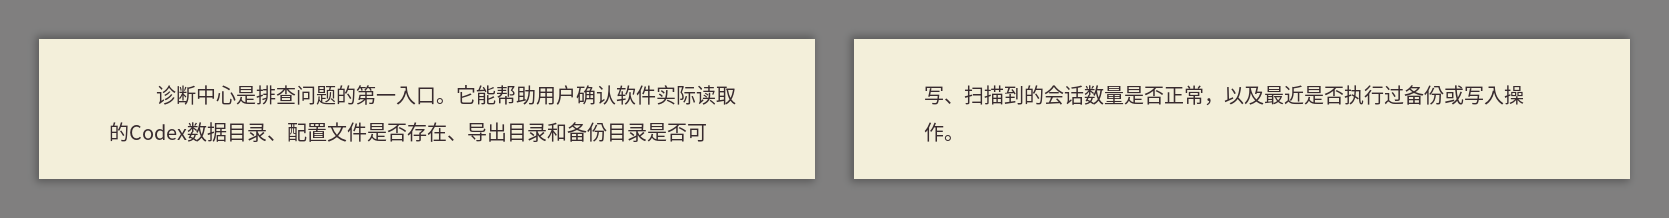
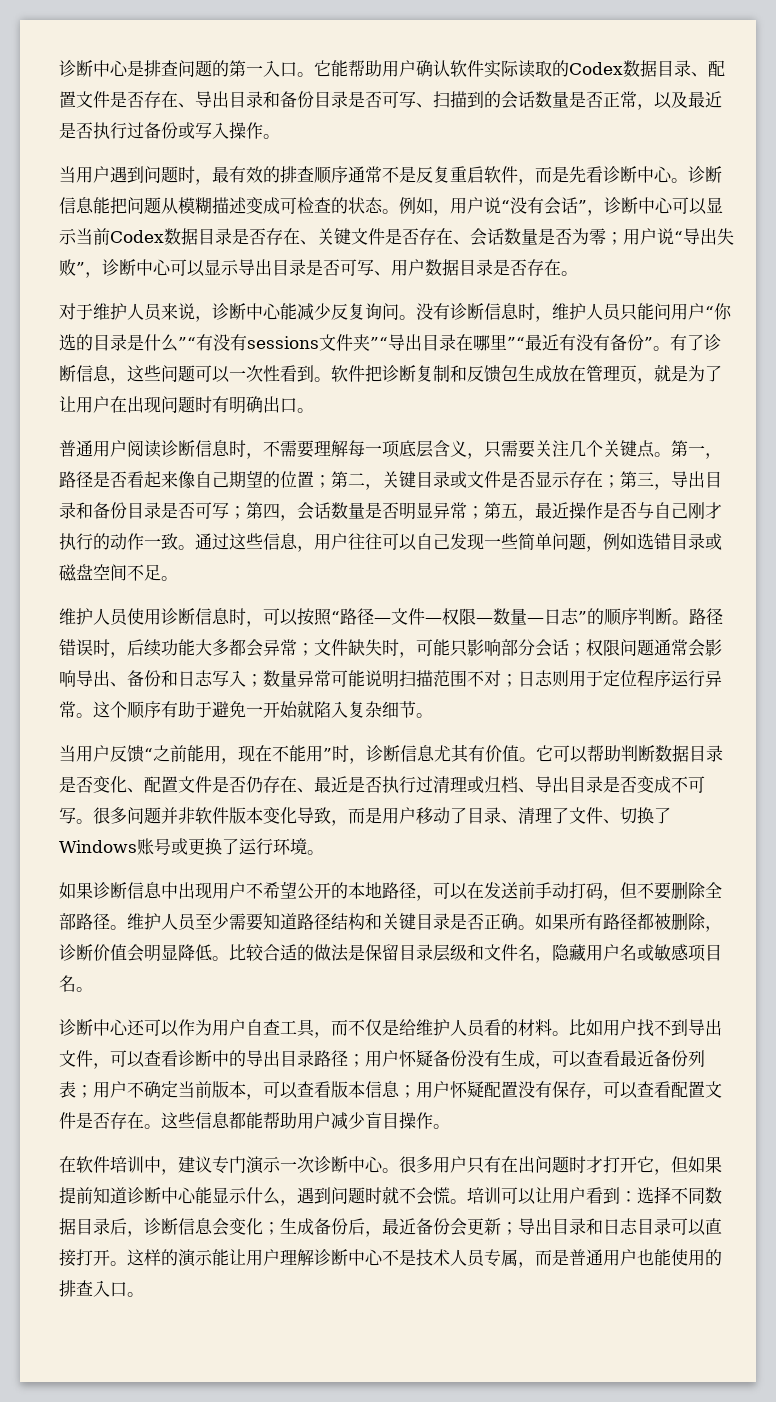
+ 当用户遇到问题时，最有效的排查顺序通常不是反复重启软件，而是先看诊断中心。诊断信息能把问题从模糊描述变成可检查的状态。例如，用户说“没有会话”，诊断中心可以显示当前Codex数据目录是否存在、关键文件是否存在、会话数量是否为零；用户说“导出失败”，诊断中心可以显示导出目录是否可写、用户数据目录是否存在。
+ 对于维护人员来说，诊断中心能减少反复询问。没有诊断信息时，维护人员只能问用户“你选的目录是什么”“有没有sessions文件夹”“导出目录在哪里”“最近有没有备份”。有了诊断信息，这些问题可以一次性看到。软件把诊断复制和反馈包生成放在管理页，就是为了让用户在出现问题时有明确出口。
+ 普通用户阅读诊断信息时，不需要理解每一项底层含义，只需要关注几个关键点。第一，路径是否看起来像自己期望的位置；第二，关键目录或文件是否显示存在；第三，导出目录和备份目录是否可写；第四，会话数量是否明显异常；第五，最近操作是否与自己刚才执行的动作一致。通过这些信息，用户往往可以自己发现一些简单问题，例如选错目录或磁盘空间不足。
+ 维护人员使用诊断信息时，可以按照“路径—文件—权限—数量—日志”的顺序判断。路径错误时，后续功能大多都会异常；文件缺失时，可能只影响部分会话；权限问题通常会影响导出、备份和日志写入；数量异常可能说明扫描范围不对；日志则用于定位程序运行异常。这个顺序有助于避免一开始就陷入复杂细节。
+ 当用户反馈“之前能用，现在不能用”时，诊断信息尤其有价值。它可以帮助判断数据目录是否变化、配置文件是否仍存在、最近是否执行过清理或归档、导出目录是否变成不可写。很多问题并非软件版本变化导致，而是用户移动了目录、清理了文件、切换了Windows账号或更换了运行环境。
+ 如果诊断信息中出现用户不希望公开的本地路径，可以在发送前手动打码，但不要删除全部路径。维护人员至少需要知道路径结构和关键目录是否正确。如果所有路径都被删除，诊断价值会明显降低。比较合适的做法是保留目录层级和文件名，隐藏用户名或敏感项目名。
+ 诊断中心还可以作为用户自查工具，而不仅是给维护人员看的材料。比如用户找不到导出文件，可以查看诊断中的导出目录路径；用户怀疑备份没有生成，可以查看最近备份列表；用户不确定当前版本，可以查看版本信息；用户怀疑配置没有保存，可以查看配置文件是否存在。这些信息都能帮助用户减少盲目操作。
+ 在软件培训中，建议专门演示一次诊断中心。很多用户只有在出问题时才打开它，但如果提前知道诊断中心能显示什么，遇到问题时就不会慌。培训可以让用户看到：选择不同数据目录后，诊断信息会变化；生成备份后，最近备份会更新；导出目录和日志目录可以直接打开。这样的演示能让用户理解诊断中心不是技术人员专属，而是普通用户也能使用的排查入口。

